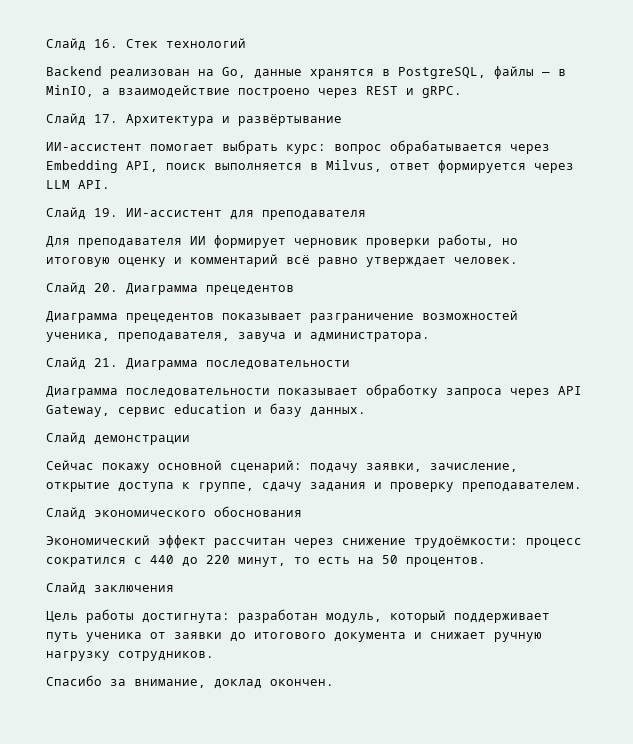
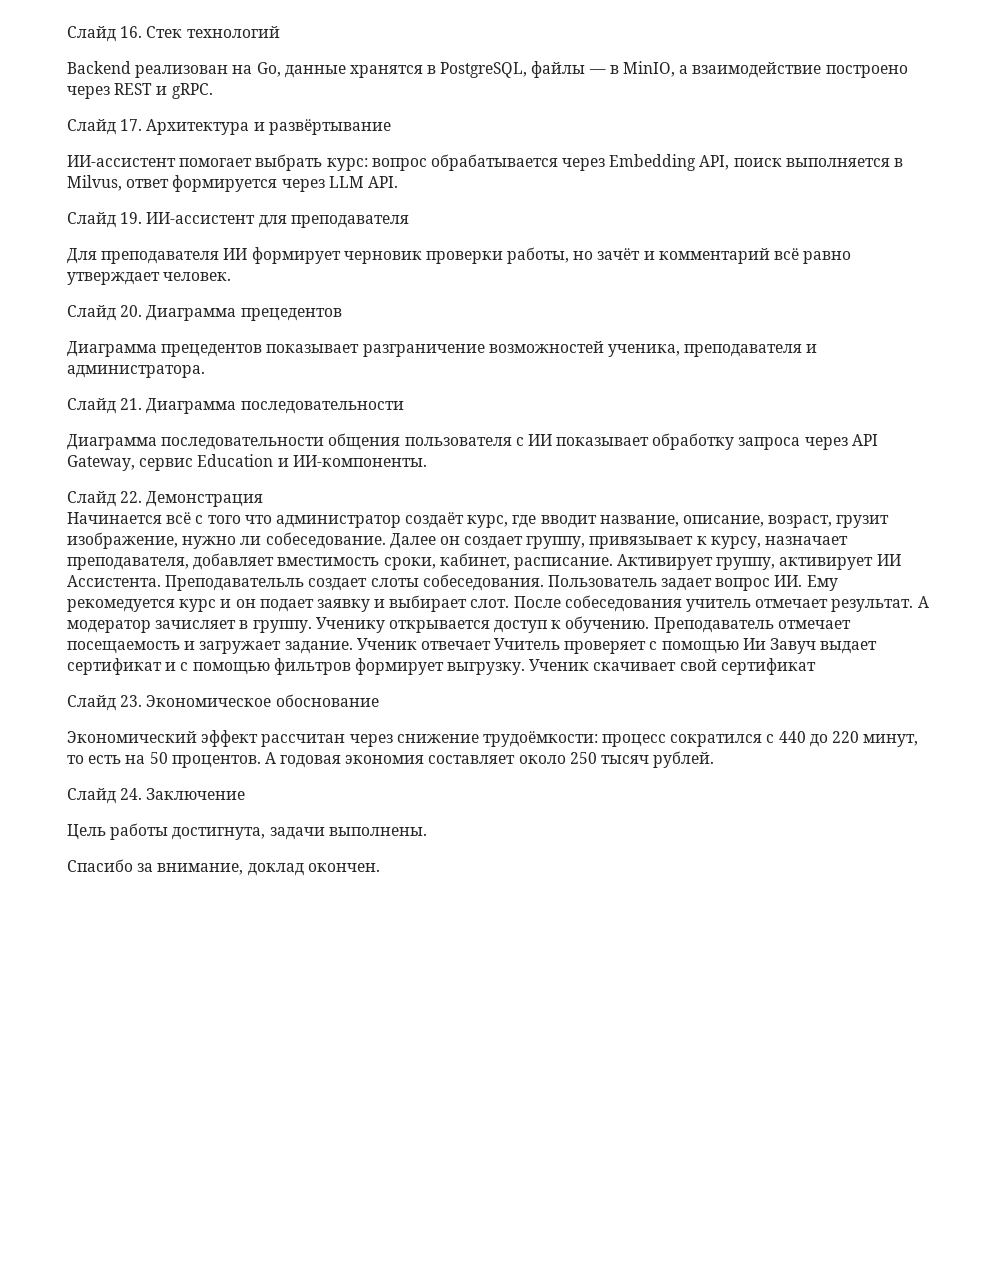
- Для преподавателя ИИ формирует черновик проверки работы, но итоговую оценку и комментарий всё равно утверждает человек.
+ Для преподавателя ИИ формирует черновик проверки работы, но зачёт и комментарий всё равно утверждает человек.
- Диаграмма прецедентов показывает разграничение возможностей ученика, преподавателя, завуча и администратора.
+ Диаграмма прецедентов показывает разграничение возможностей ученика, преподавателя и администратора.
- Диаграмма последовательности показывает обработку запроса через API Gateway, сервис education и базу данных.
- Слайд демонстрации
- Сейчас покажу основной сценарий: подачу заявки, зачисление, открытие доступа к группе, сдачу задания и проверку преподавателем.
- Слайд экономического обоснования
+ Диаграмма последовательности общения пользователя с ИИ показывает обработку запроса через API Gateway, сервис Education и ИИ-компоненты.
+ Слайд 22. Демонстрация
+ Начинается всё с того что администратор создаёт курс, где вводит название, описание, возраст, грузит изображение, нужно ли собеседование. Далее он создает группу, привязывает к курсу, назначает преподавателя, добавляет вместимость сроки, кабинет, расписание. Активирует группу, активирует ИИ Ассистента. Преподавательль создает слоты собеседования. Пользователь задает вопрос ИИ. Ему рекомедуется курс и он подает заявку и выбирает слот. После собеседования учитель отмечает результат. А модератор зачисляет в группу. Ученику открывается доступ к обучению. Преподаватель отмечает посещаемость и загружает задание. Ученик отвечает Учитель проверяет с помощью Ии Завуч выдает сертификат и с помощью фильтров формирует выгрузку. Ученик скачивает свой сертификат
+ Слайд 23. Экономическое обоснование
- Экономический эффект рассчитан через снижение трудоёмкости: процесс сократился с 440 до 220 минут, то есть на 50 процентов.
- Слайд заключения
+ Экономический эффект рассчитан через снижение трудоёмкости: процесс сократился с 440 до 220 минут, то есть на 50 процентов. А годовая экономия составляет около 250 тысяч рублей.
+ Слайд 24. Заключение
- Цель работы достигнута: разработан модуль, который поддерживает путь ученика от заявки до итогового документа и снижает ручную нагрузку сотрудников.
+ Цель работы достигнута, задачи выполнены.

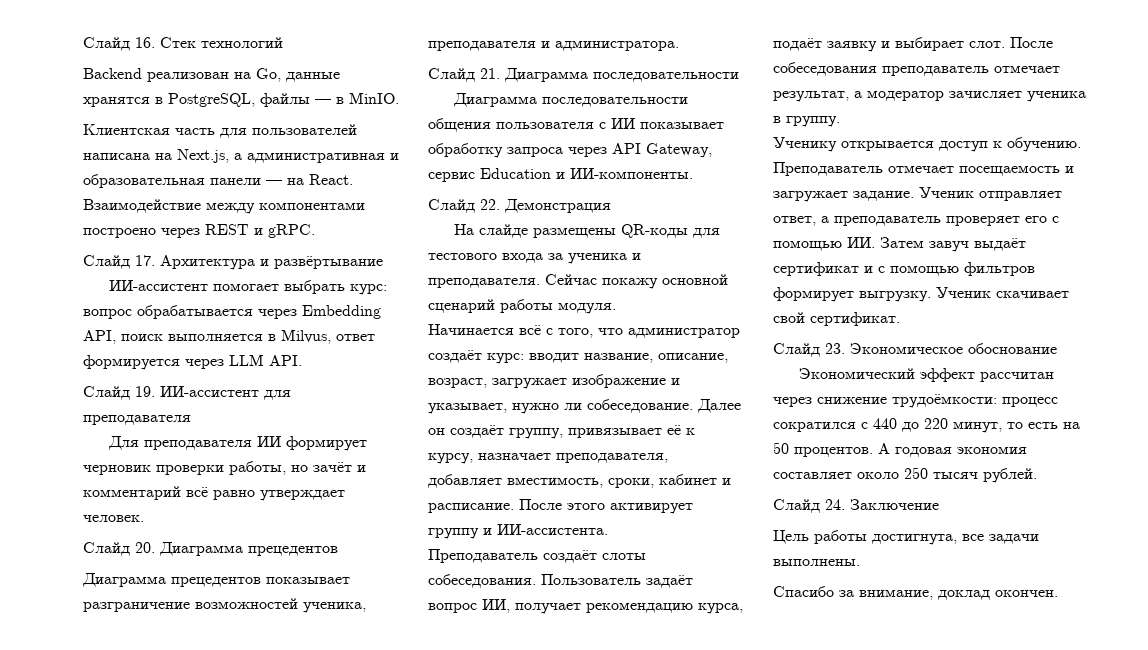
- Backend реализован на Go, данные хранятся в PostgreSQL, файлы — в MinIO, а взаимодействие построено через REST и gRPC.
+ Backend реализован на Go, данные хранятся в PostgreSQL, файлы — в MinIO.
+ Клиентская часть для пользователей написана на Next.js, а административная и образовательная панели — на React. Взаимодействие между компонентами построено через REST и gRPC.
+ На слайде размещены QR-коды для тестового входа за ученика и преподавателя. Сейчас покажу основной сценарий работы модуля.
- Начинается всё с того что администратор создаёт курс, где вводит название, описание, возраст, грузит изображение, нужно ли собеседование.
+ Начинается всё с того, что администратор создаёт курс: вводит название, описание, возраст, загружает изображение и указывает, нужно ли собеседование.
- Далее он создает группу, привязывает к курсу, назначает преподавателя, добавляет вместимость сроки, кабинет, расписание. Активирует группу, активирует ИИ Ассистента. Преподавательль создает слоты собеседования. Пользователь задает вопрос ИИ. Ему рекомедуется курс и он подает заявку и выбирает слот.
+ Далее он создаёт группу, привязывает её к курсу, назначает преподавателя, добавляет вместимость, сроки, кабинет и расписание. После этого активирует группу и ИИ-ассистента.
+ Преподаватель создаёт слоты собеседования. Пользователь задаёт вопрос ИИ, получает рекомендацию курса, подаёт заявку и выбирает слот.
- После собеседования учитель отмечает результат. А модератор зачисляет в группу. Ученику открывается доступ к обучению.
+ После собеседования преподаватель отмечает результат, а модератор зачисляет ученика в группу.
+ Ученику открывается доступ к обучению.
- Ученик отвечает Учитель проверяет с помощью Ии Завуч выдает сертификат и с помощью фильтров формирует выгрузку.
+ Ученик отправляет ответ, а преподаватель проверяет его с помощью ИИ. Затем завуч выдаёт сертификат и с помощью фильтров формирует выгрузку.
- Ученик скачивает свой сертификат
+ Ученик скачивает свой сертификат.
- Цель работы достигнута, задачи выполнены.
+ Цель работы достигнута, все задачи выполнены.

